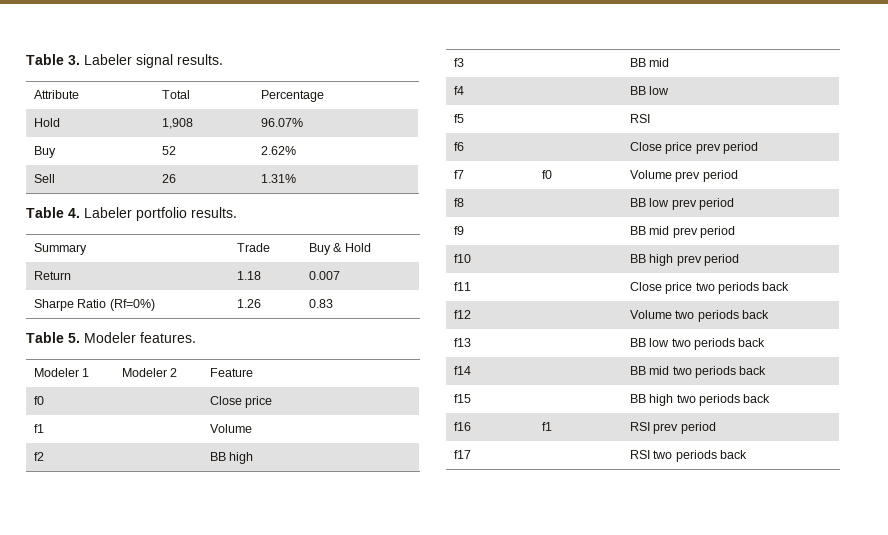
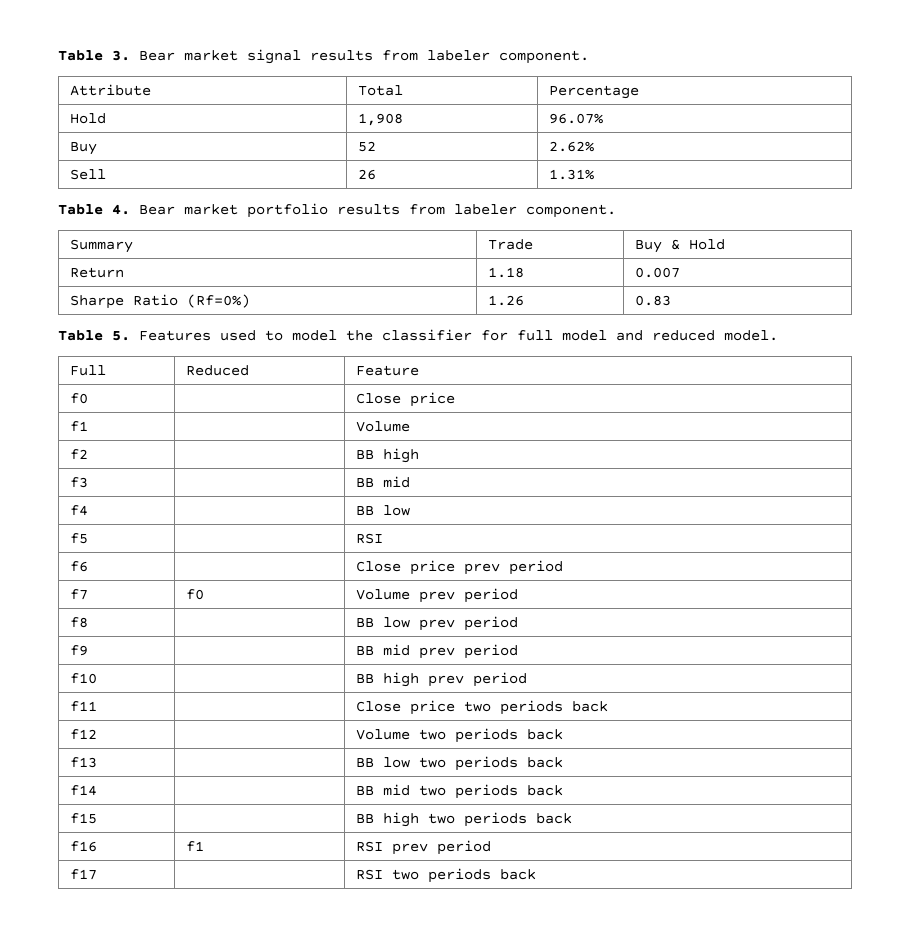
- Table 3. Labeler signal results.
+ Table 3. Bear market signal results from labeler component.
- Table 4. Labeler portfolio results.
+ Table 4. Bear market portfolio results from labeler component.
- Table 5. Modeler features.
- Modeler 1 | Modeler 2 | Feature
+ Table 5. Features used to model the classifier for full model and reduced model.
+ Full | Reduced | Feature

